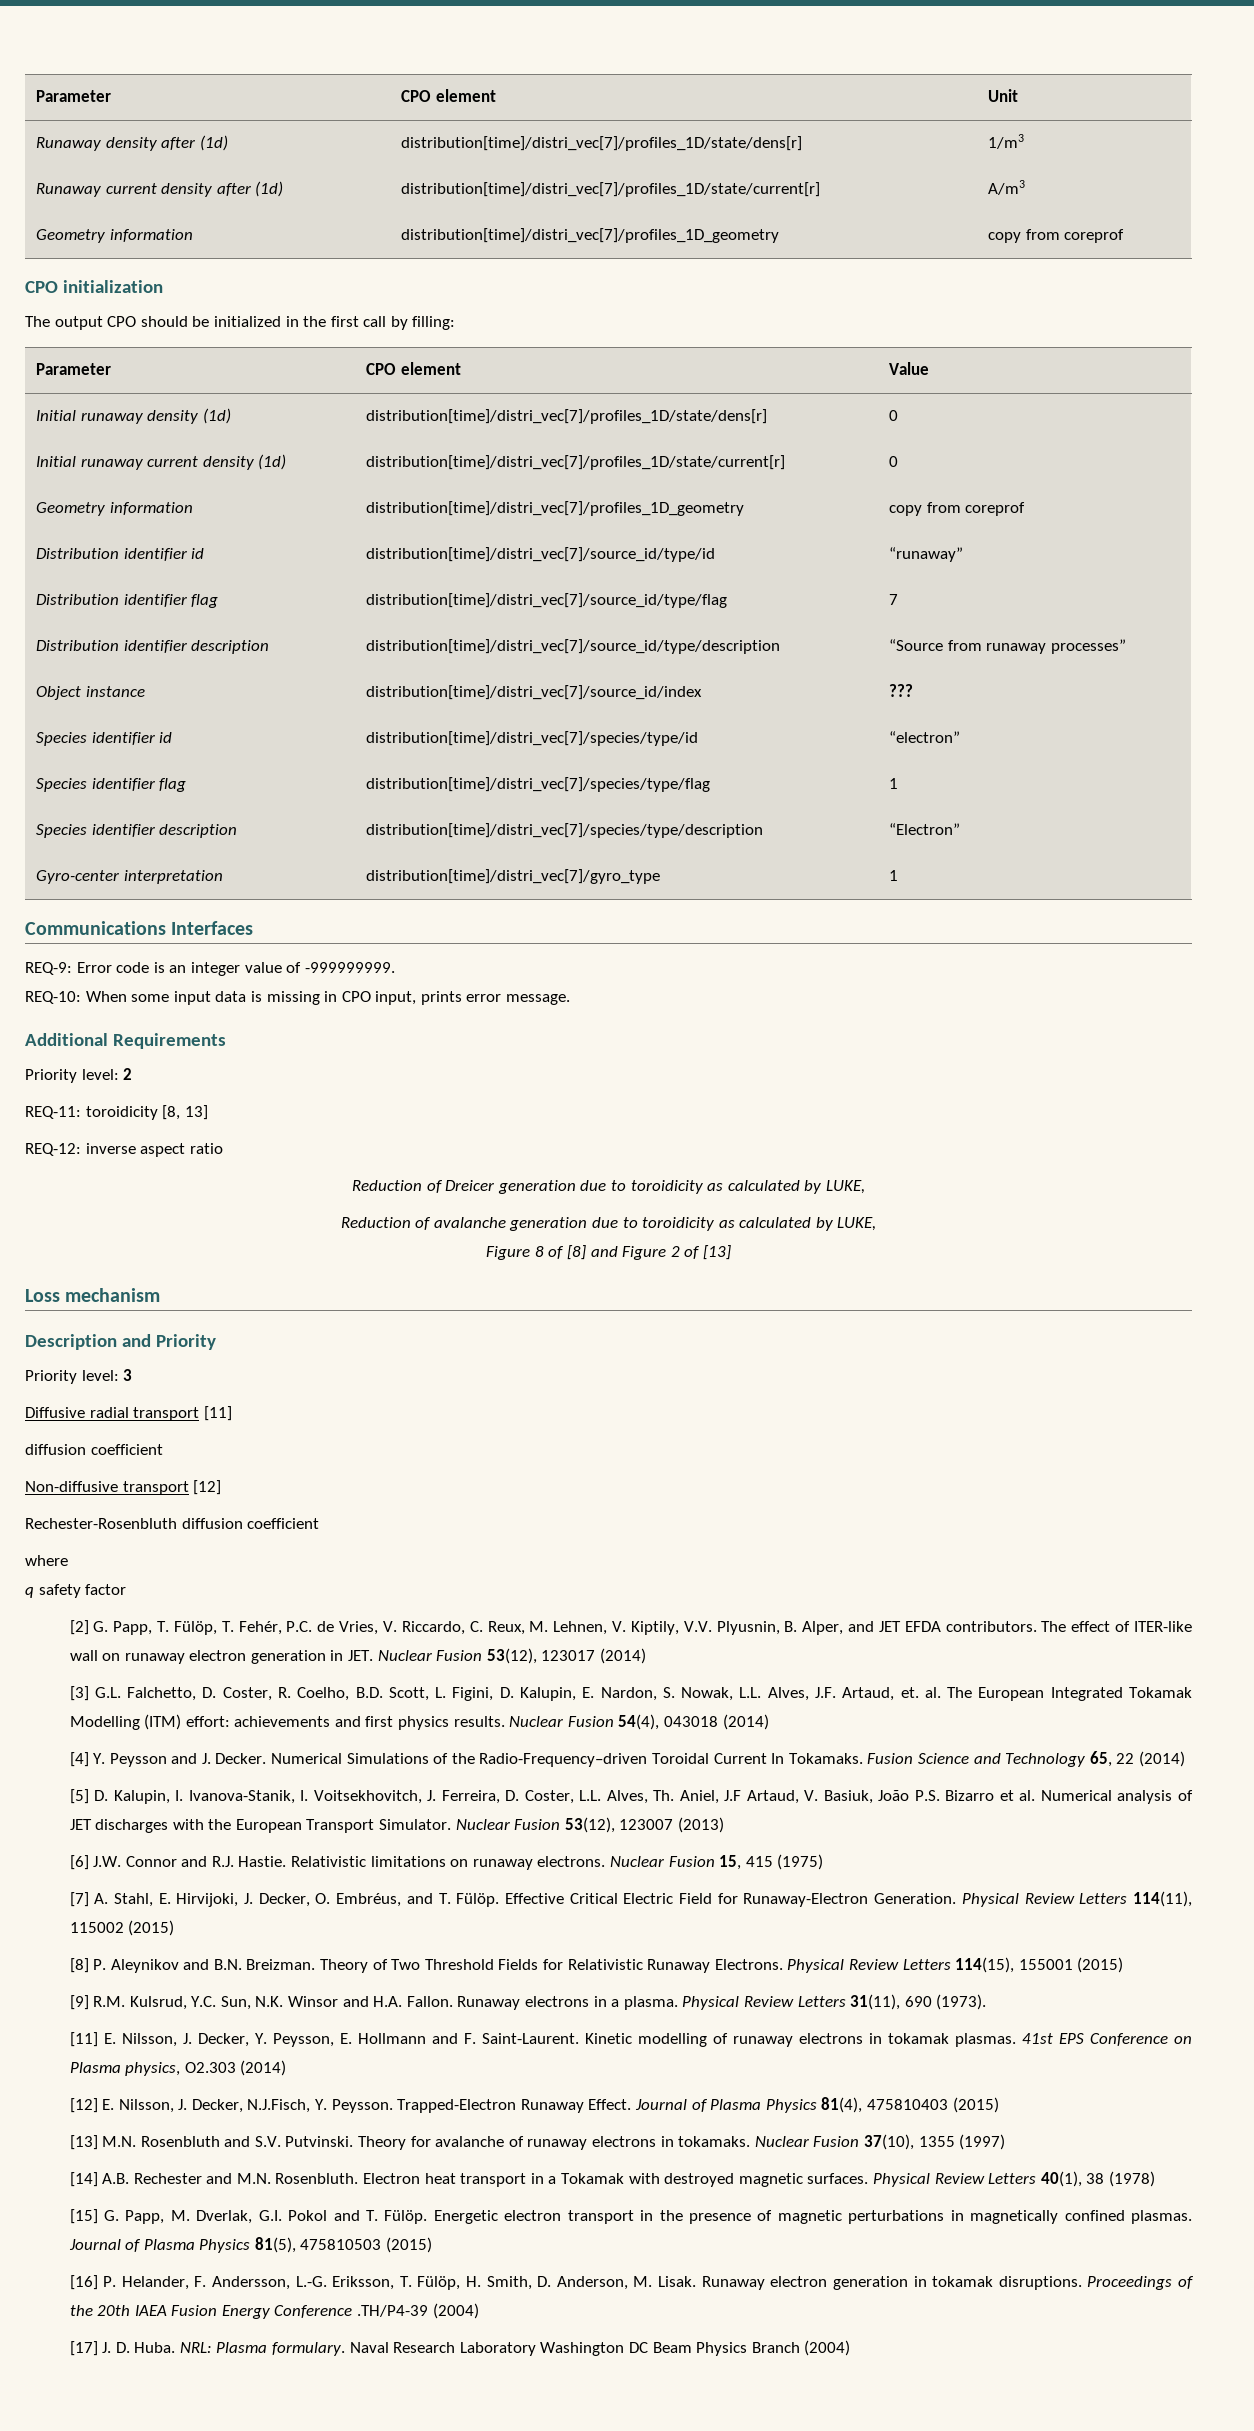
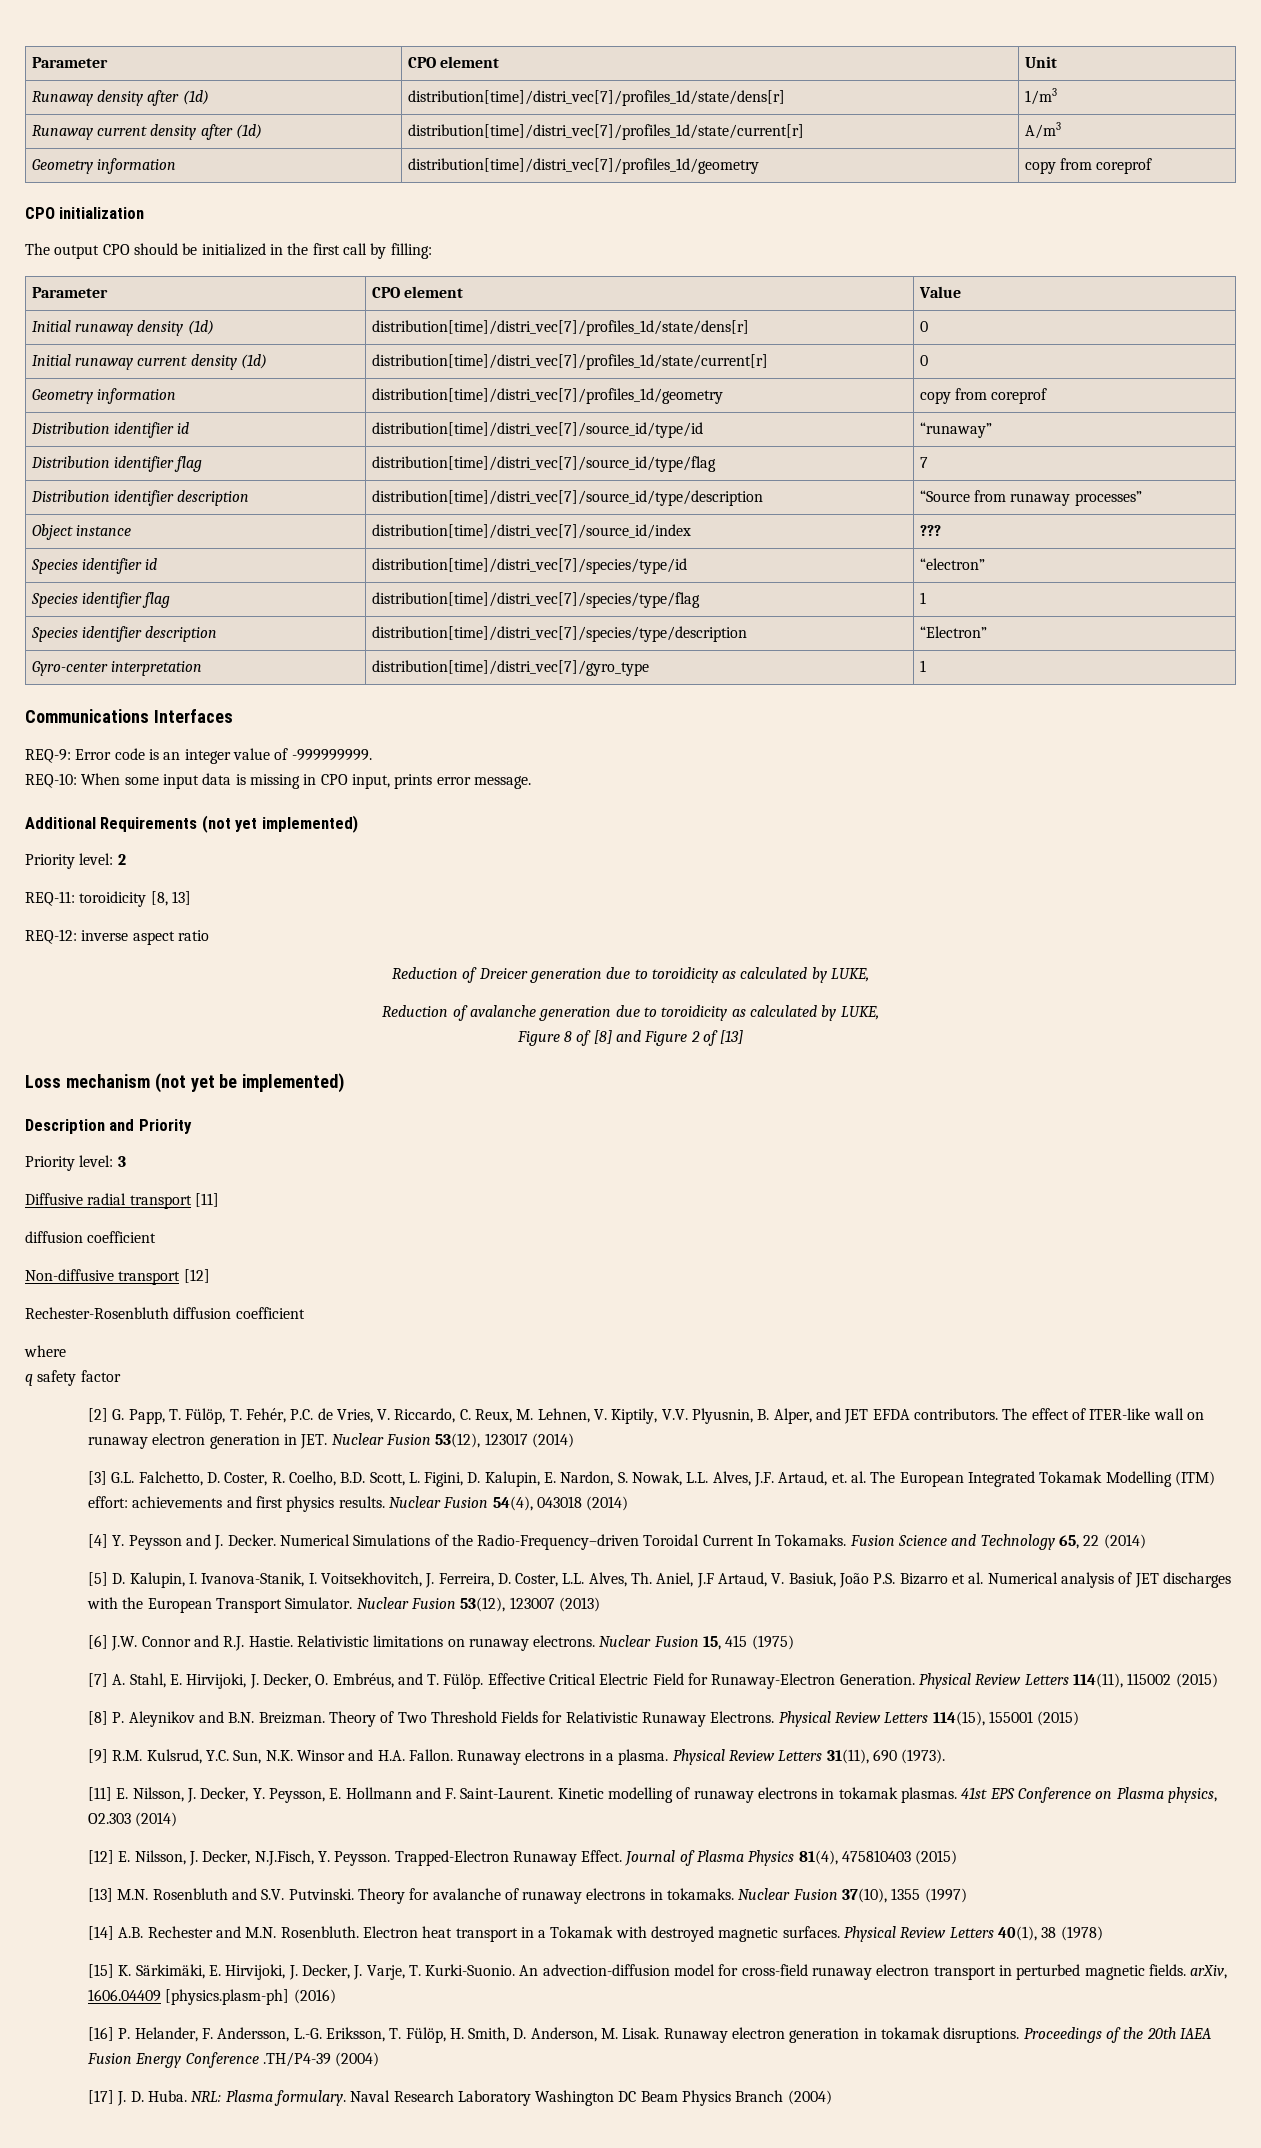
- Runaway density after (1d) | distribution[time]/distri_vec[7]/profiles_1D/state/dens[r] | 1/m3
+ Runaway density after (1d) | distribution[time]/distri_vec[7]/profiles_1d/state/dens[r] | 1/m3
- Runaway current density after (1d) | distribution[time]/distri_vec[7]/profiles_1D/state/current[r] | A/m3
- Geometry information | distribution[time]/distri_vec[7]/profiles_1D_geometry | copy from coreprof
+ Runaway current density after (1d) | distribution[time]/distri_vec[7]/profiles_1d/state/current[r] | A/m3
+ Geometry information | distribution[time]/distri_vec[7]/profiles_1d/geometry | copy from coreprof
- Initial runaway density (1d) | distribution[time]/distri_vec[7]/profiles_1D/state/dens[r] | 0
+ Initial runaway density (1d) | distribution[time]/distri_vec[7]/profiles_1d/state/dens[r] | 0
- Initial runaway current density (1d) | distribution[time]/distri_vec[7]/profiles_1D/state/current[r] | 0
- Geometry information | distribution[time]/distri_vec[7]/profiles_1D_geometry | copy from coreprof
+ Initial runaway current density (1d) | distribution[time]/distri_vec[7]/profiles_1d/state/current[r] | 0
+ Geometry information | distribution[time]/distri_vec[7]/profiles_1d/geometry | copy from coreprof
- Additional Requirements
+ Additional Requirements (not yet implemented)
- Loss mechanism
+ Loss mechanism (not yet be implemented)
- [15] G. Papp, M. Dverlak, G.I. Pokol and T. Fülöp. Energetic electron transport in the presence of magnetic perturbations in magnetically confined plasmas. Journal of Plasma Physics 81(5), 475810503 (2015)
+ [15] K. Särkimäki, E. Hirvijoki, J. Decker, J. Varje, T. Kurki-Suonio. An advection-diffusion model for cross-field runaway electron transport in perturbed magnetic fields. arXiv, 1606.04409 [physics.plasm-ph] (2016)

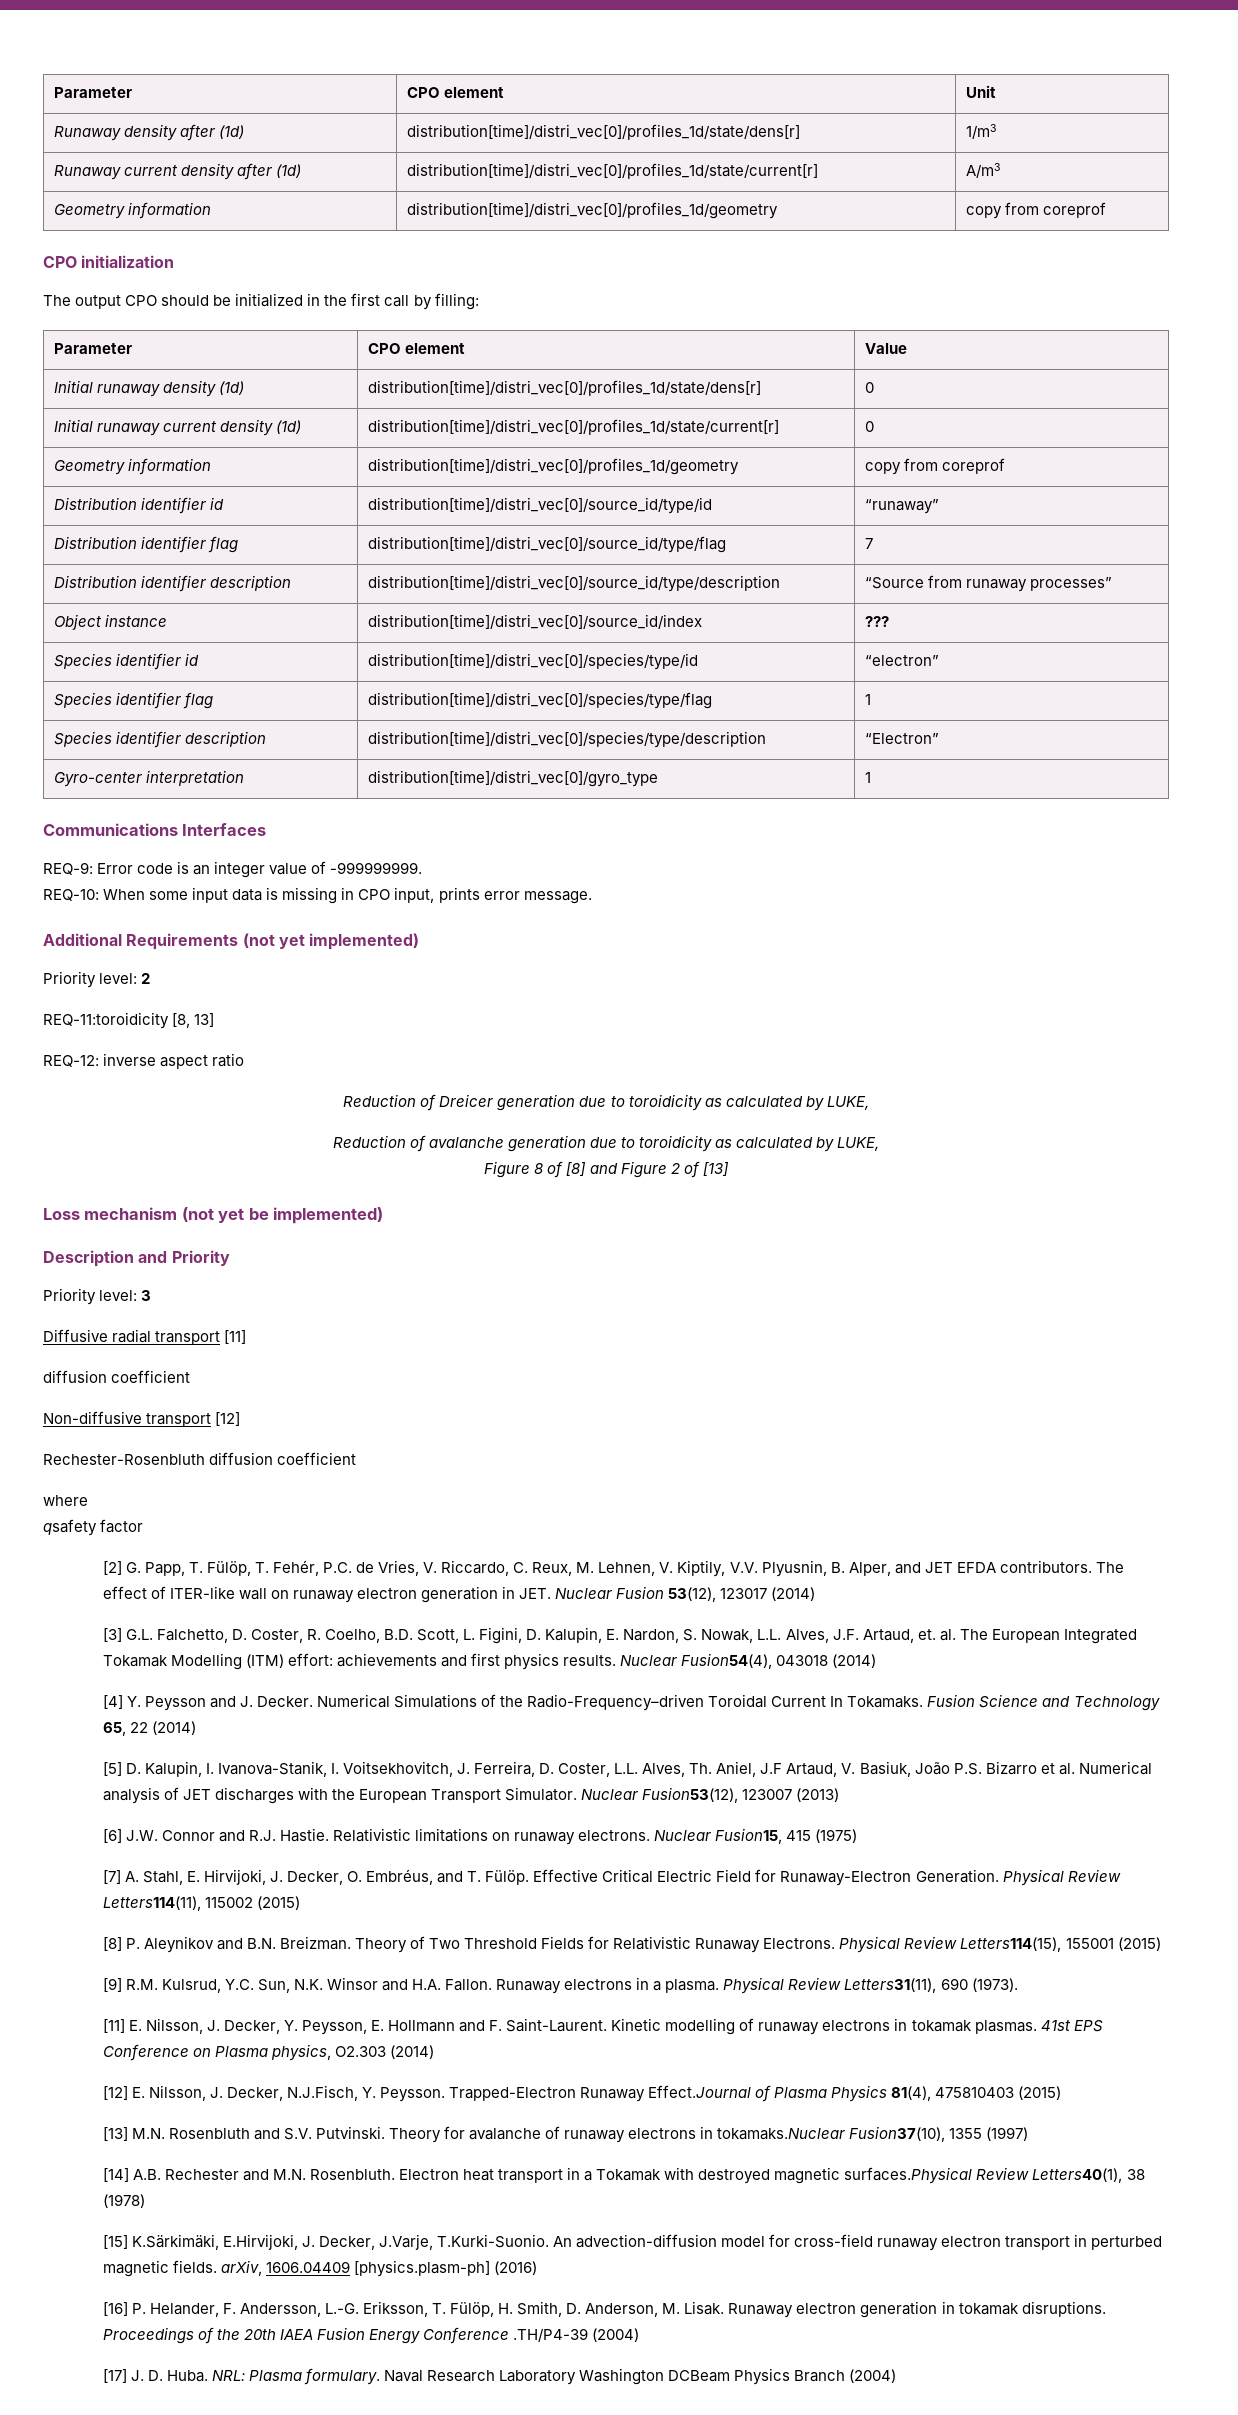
- Runaway density after (1d) | distribution[time]/distri_vec[7]/profiles_1d/state/dens[r] | 1/m3
+ Runaway density after (1d) | distribution[time]/distri_vec[0]/profiles_1d/state/dens[r] | 1/m3
- Runaway current density after (1d) | distribution[time]/distri_vec[7]/profiles_1d/state/current[r] | A/m3
- Geometry information | distribution[time]/distri_vec[7]/profiles_1d/geometry | copy from coreprof
+ Runaway current density after (1d) | distribution[time]/distri_vec[0]/profiles_1d/state/current[r] | A/m3
+ Geometry information | distribution[time]/distri_vec[0]/profiles_1d/geometry | copy from coreprof
- Initial runaway density (1d) | distribution[time]/distri_vec[7]/profiles_1d/state/dens[r] | 0
+ Initial runaway density (1d) | distribution[time]/distri_vec[0]/profiles_1d/state/dens[r] | 0
- Initial runaway current density (1d) | distribution[time]/distri_vec[7]/profiles_1d/state/current[r] | 0
- Geometry information | distribution[time]/distri_vec[7]/profiles_1d/geometry | copy from coreprof
+ Initial runaway current density (1d) | distribution[time]/distri_vec[0]/profiles_1d/state/current[r] | 0
+ Geometry information | distribution[time]/distri_vec[0]/profiles_1d/geometry | copy from coreprof
- Distribution identifier id | distribution[time]/distri_vec[7]/source_id/type/id | “runaway”
+ Distribution identifier id | distribution[time]/distri_vec[0]/source_id/type/id | “runaway”
- Distribution identifier flag | distribution[time]/distri_vec[7]/source_id/type/flag | 7
+ Distribution identifier flag | distribution[time]/distri_vec[0]/source_id/type/flag | 7
- Distribution identifier description | distribution[time]/distri_vec[7]/source_id/type/description | “Source from runaway processes”
+ Distribution identifier description | distribution[time]/distri_vec[0]/source_id/type/description | “Source from runaway processes”
- Object instance | distribution[time]/distri_vec[7]/source_id/index | ???
+ Object instance | distribution[time]/distri_vec[0]/source_id/index | ???
- Species identifier id | distribution[time]/distri_vec[7]/species/type/id | “electron”
+ Species identifier id | distribution[time]/distri_vec[0]/species/type/id | “electron”
- Species identifier flag | distribution[time]/distri_vec[7]/species/type/flag | 1
+ Species identifier flag | distribution[time]/distri_vec[0]/species/type/flag | 1
- Species identifier description | distribution[time]/distri_vec[7]/species/type/description | “Electron”
+ Species identifier description | distribution[time]/distri_vec[0]/species/type/description | “Electron”
- Gyro-center interpretation | distribution[time]/distri_vec[7]/gyro_type | 1
+ Gyro-center interpretation | distribution[time]/distri_vec[0]/gyro_type | 1
- REQ-11: toroidicity [8, 13]
+ REQ-11:toroidicity [8, 13]
- q safety factor
+ qsafety factor
- Nuclear Fusion 54(4), 043018 (2014)
+ Nuclear Fusion54(4), 043018 (2014)
- Nuclear Fusion 53(12), 123007 (2013)
+ Nuclear Fusion53(12), 123007 (2013)
- Nuclear Fusion 15, 415 (1975)
+ Nuclear Fusion15, 415 (1975)
- Physical Review Letters 114(11), 115002 (2015)
+ Physical Review Letters114(11), 115002 (2015)
- Physical Review Letters 114(15), 155001 (2015)
+ Physical Review Letters114(15), 155001 (2015)
- Physical Review Letters 31(11), 690 (1973).
+ Physical Review Letters31(11), 690 (1973).
- Trapped-Electron Runaway Effect. Journal of Plasma Physics 81(4), 475810403 (2015)
+ Trapped-Electron Runaway Effect.Journal of Plasma Physics 81(4), 475810403 (2015)
- Theory for avalanche of runaway electrons in tokamaks. Nuclear Fusion 37(10), 1355 (1997)
+ Theory for avalanche of runaway electrons in tokamaks.Nuclear Fusion37(10), 1355 (1997)
- Electron heat transport in a Tokamak with destroyed magnetic surfaces. Physical Review Letters 40(1), 38 (1978)
- [15] K. Särkimäki, E. Hirvijoki, J. Decker, J. Varje, T. Kurki-Suonio. An advection-diffusion model for cross-field runaway electron transport in perturbed magnetic fields. arXiv, 1606.04409 [physics.plasm-ph] (2016)
+ Electron heat transport in a Tokamak with destroyed magnetic surfaces.Physical Review Letters40(1), 38 (1978)
+ [15] K.Särkimäki, E.Hirvijoki, J. Decker, J.Varje, T.Kurki-Suonio. An advection-diffusion model for cross-field runaway electron transport in perturbed magnetic fields. arXiv, 1606.04409 [physics.plasm-ph] (2016)
- Naval Research Laboratory Washington DC Beam Physics Branch (2004)
+ Naval Research Laboratory Washington DCBeam Physics Branch (2004)

